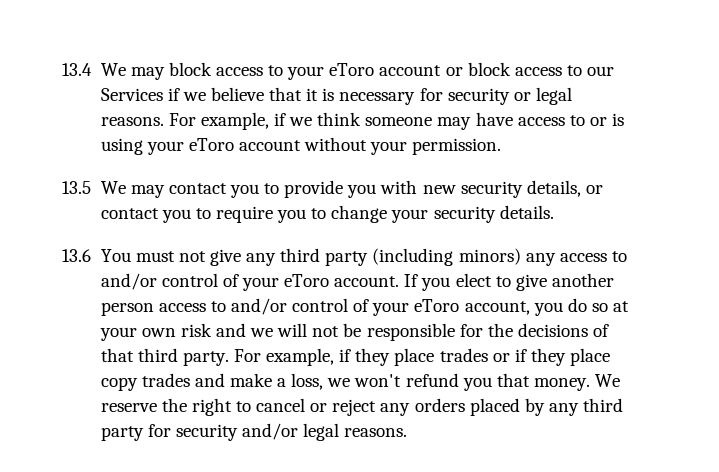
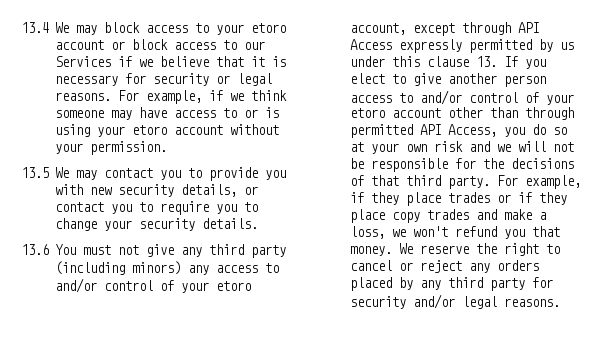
- 13.4 We may block access to your eToro account or block access to our Services if we believe that it is necessary for security or legal reasons.
+ 13.4 We may block access to your etoro account or block access to our Services if we believe that it is necessary for security or legal reasons.
- For example, if we think someone may have access to or is using your eToro account without your permission.
+ For example, if we think someone may have access to or is using your etoro account without your permission.
- 13.6 You must not give any third party (including minors) any access to and/or control of your eToro account. If you elect to give another person access to and/or control of your eToro account, you do so at your own risk and we will not be responsible for the decisions of that third party.
+ 13.6 You must not give any third party (including minors) any access to and/or control of your etoro account, except through API Access expressly permitted by us under this clause 13. If you elect to give another person access to and/or control of your etoro account other than through permitted API Access, you do so at your own risk and we will not be responsible for the decisions of that third party.

